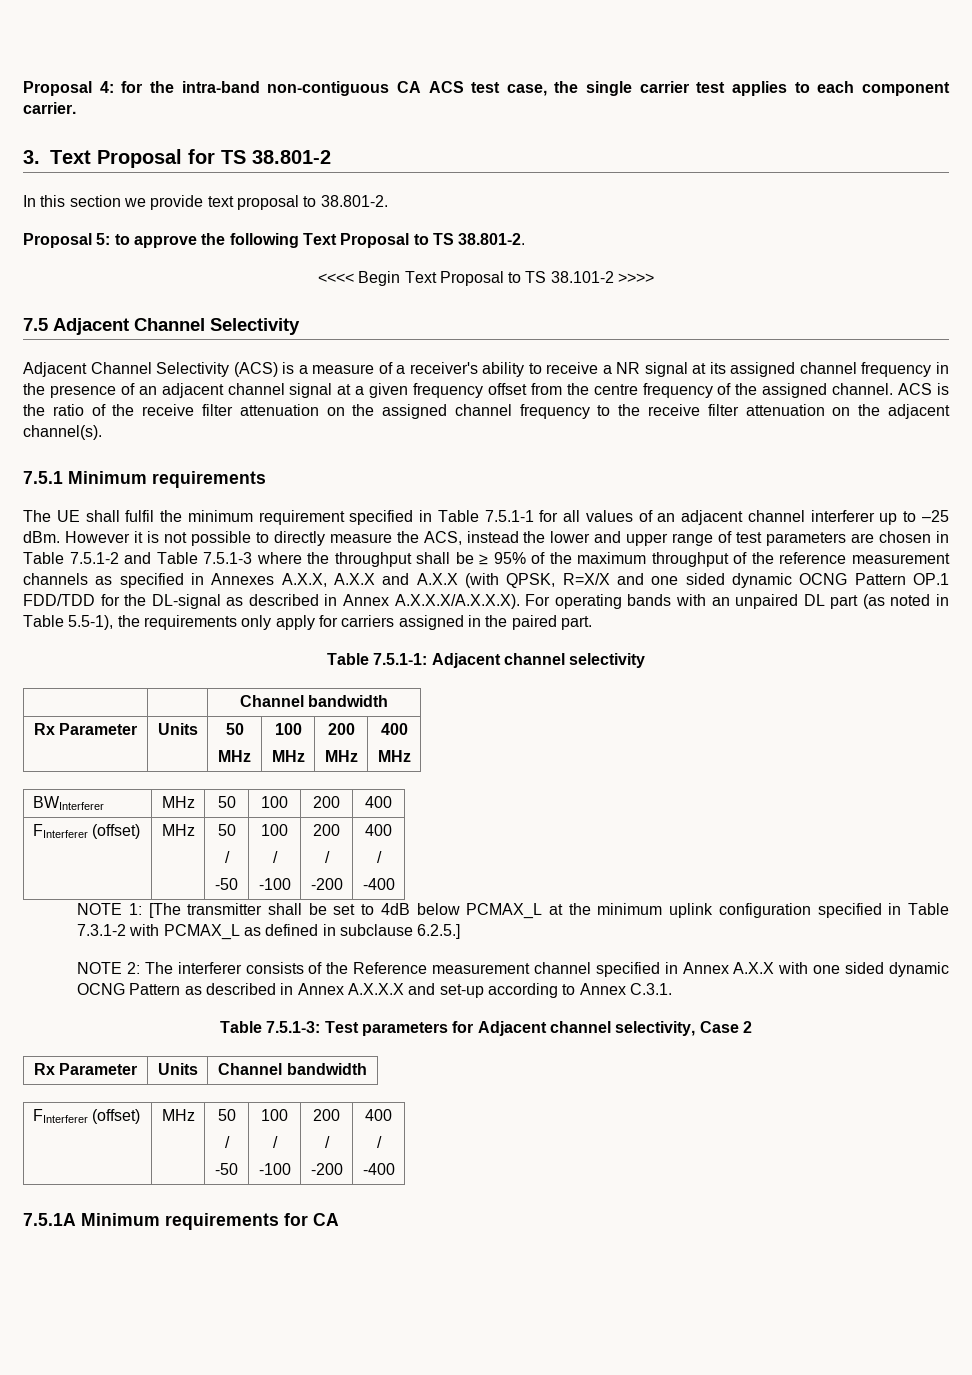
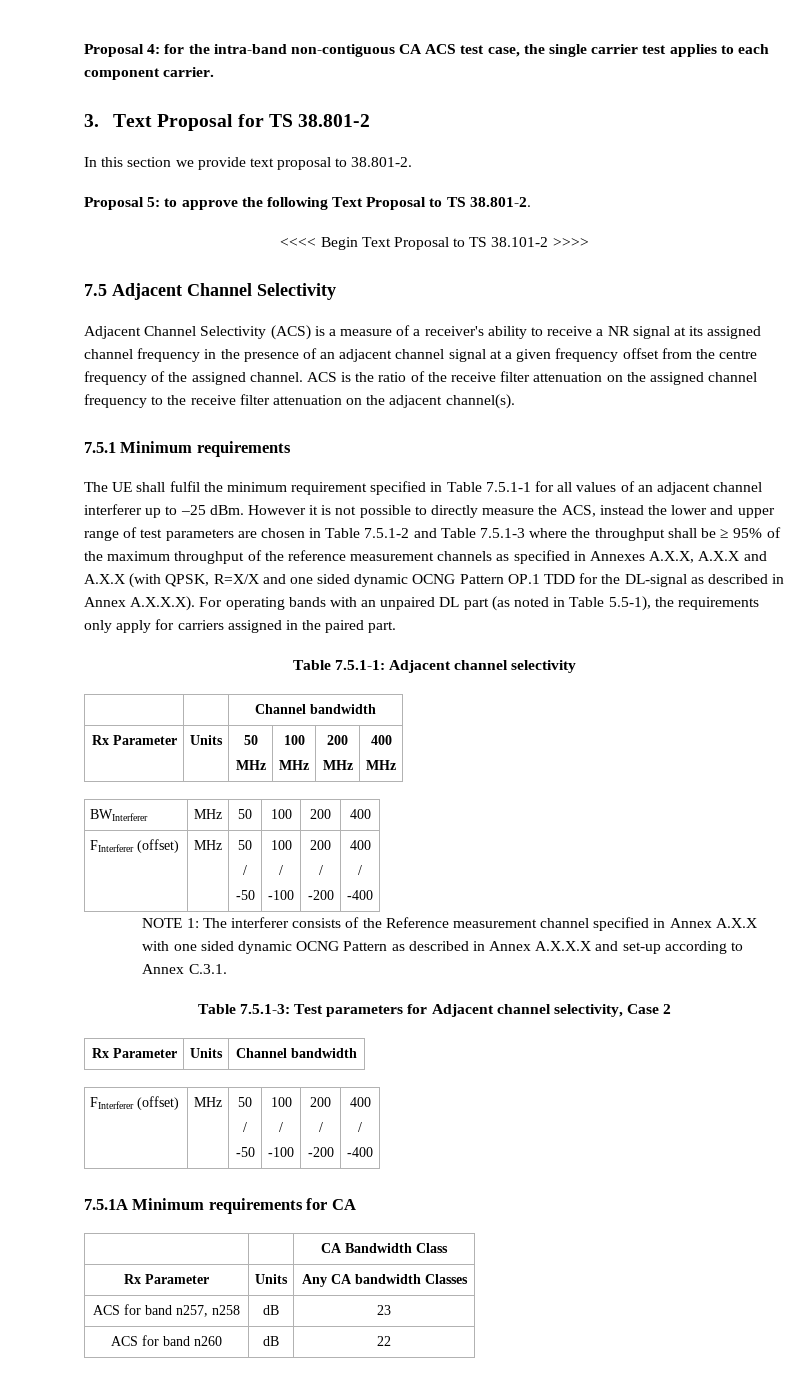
- However it is not possible to directly measure the ACS, instead the lower and upper range of test parameters are chosen in Table 7.5.1-2 and Table 7.5.1-3 where the throughput shall be ≥ 95% of the maximum throughput of the reference measurement channels as specified in Annexes A.X.X, A.X.X and A.X.X (with QPSK, R=X/X and one sided dynamic OCNG Pattern OP.1 FDD/TDD for the DL-signal as described in Annex A.X.X.X/A.X.X.X). For operating bands with an unpaired DL part (as noted in Table 5.5-1), the requirements only apply for carriers assigned in the paired part.
+ However it is not possible to directly measure the ACS, instead the lower and upper range of test parameters are chosen in Table 7.5.1-2 and Table 7.5.1-3 where the throughput shall be ≥ 95% of the maximum throughput of the reference measurement channels as specified in Annexes A.X.X, A.X.X and A.X.X (with QPSK, R=X/X and one sided dynamic OCNG Pattern OP.1 TDD for the DL-signal as described in Annex A.X.X.X). For operating bands with an unpaired DL part (as noted in Table 5.5-1), the requirements only apply for carriers assigned in the paired part.
- NOTE 1: [The transmitter shall be set to 4dB below PCMAX_L at the minimum uplink configuration specified in Table 7.3.1-2 with PCMAX_L as defined in subclause 6.2.5.]
- NOTE 2: The interferer consists of the Reference measurement channel specified in Annex A.X.X with one sided dynamic OCNG Pattern as described in Annex A.X.X.X and set-up according to Annex C.3.1.
+ NOTE 1: The interferer consists of the Reference measurement channel specified in Annex A.X.X with one sided dynamic OCNG Pattern as described in Annex A.X.X.X and set-up according to Annex C.3.1.
+ | | CA Bandwidth Class
+ Rx Parameter | Units | Any CA bandwidth Classes
+ ACS for band n257, n258 | dB | 23
+ ACS for band n260 | dB | 22

